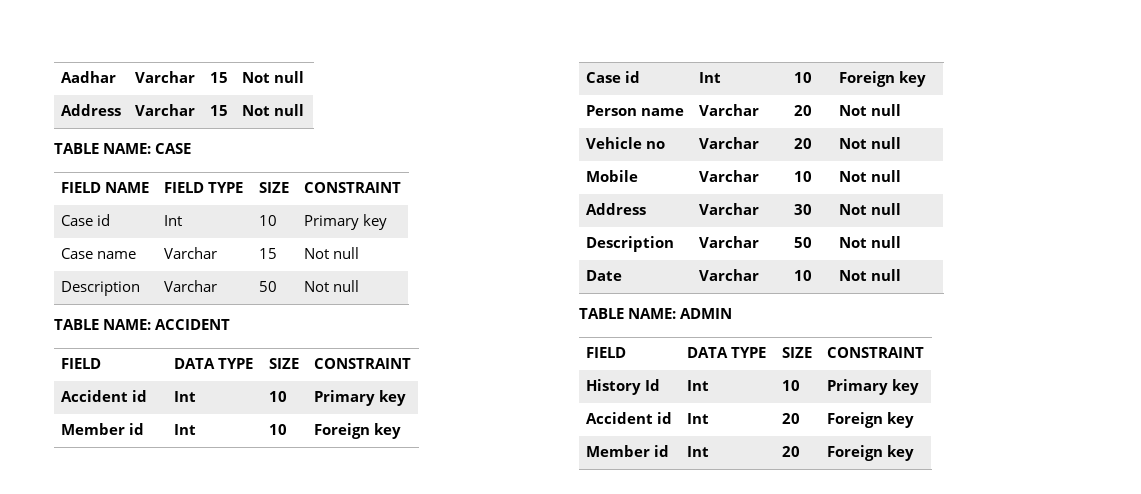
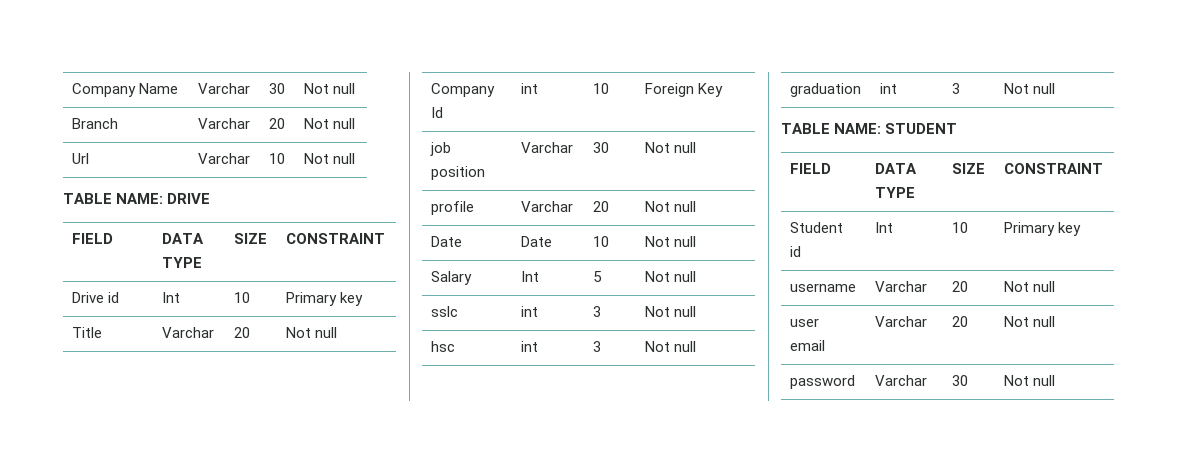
- Aadhar | Varchar | 15 | Not null
- Address | Varchar | 15 | Not null
- TABLE NAME: CASE
- FIELD NAME | FIELD TYPE | SIZE | CONSTRAINT
- Case id | Int | 10 | Primary key
- Case name | Varchar | 15 | Not null
- Description | Varchar | 50 | Not null
- TABLE NAME: ACCIDENT
+ Company Name | Varchar | 30 | Not null
+ Branch | Varchar | 20 | Not null
+ Url | Varchar | 10 | Not null
+ TABLE NAME: DRIVE
  FIELD | DATA TYPE | SIZE | CONSTRAINT
- Accident id | Int | 10 | Primary key
- Member id | Int | 10 | Foreign key
- Case id | Int | 10 | Foreign key
- Person name | Varchar | 20 | Not null
- Vehicle no | Varchar | 20 | Not null
- Mobile | Varchar | 10 | Not null
- Address | Varchar | 30 | Not null
- Description | Varchar | 50 | Not null
- Date | Varchar | 10 | Not null
- TABLE NAME: ADMIN
+ Drive id | Int | 10 | Primary key
+ Title | Varchar | 20 | Not null
+ Company Id | int | 10 | Foreign Key
+ job position | Varchar | 30 | Not null
+ profile | Varchar | 20 | Not null
+ Date | Date | 10 | Not null
+ Salary | Int | 5 | Not null
+ sslc | int | 3 | Not null
+ hsc | int | 3 | Not null
+ graduation | int | 3 | Not null
+ TABLE NAME: STUDENT
  FIELD | DATA TYPE | SIZE | CONSTRAINT
- History Id | Int | 10 | Primary key
- Accident id | Int | 20 | Foreign key
- Member id | Int | 20 | Foreign key
+ Student id | Int | 10 | Primary key
+ username | Varchar | 20 | Not null
+ user email | Varchar | 20 | Not null
+ password | Varchar | 30 | Not null

